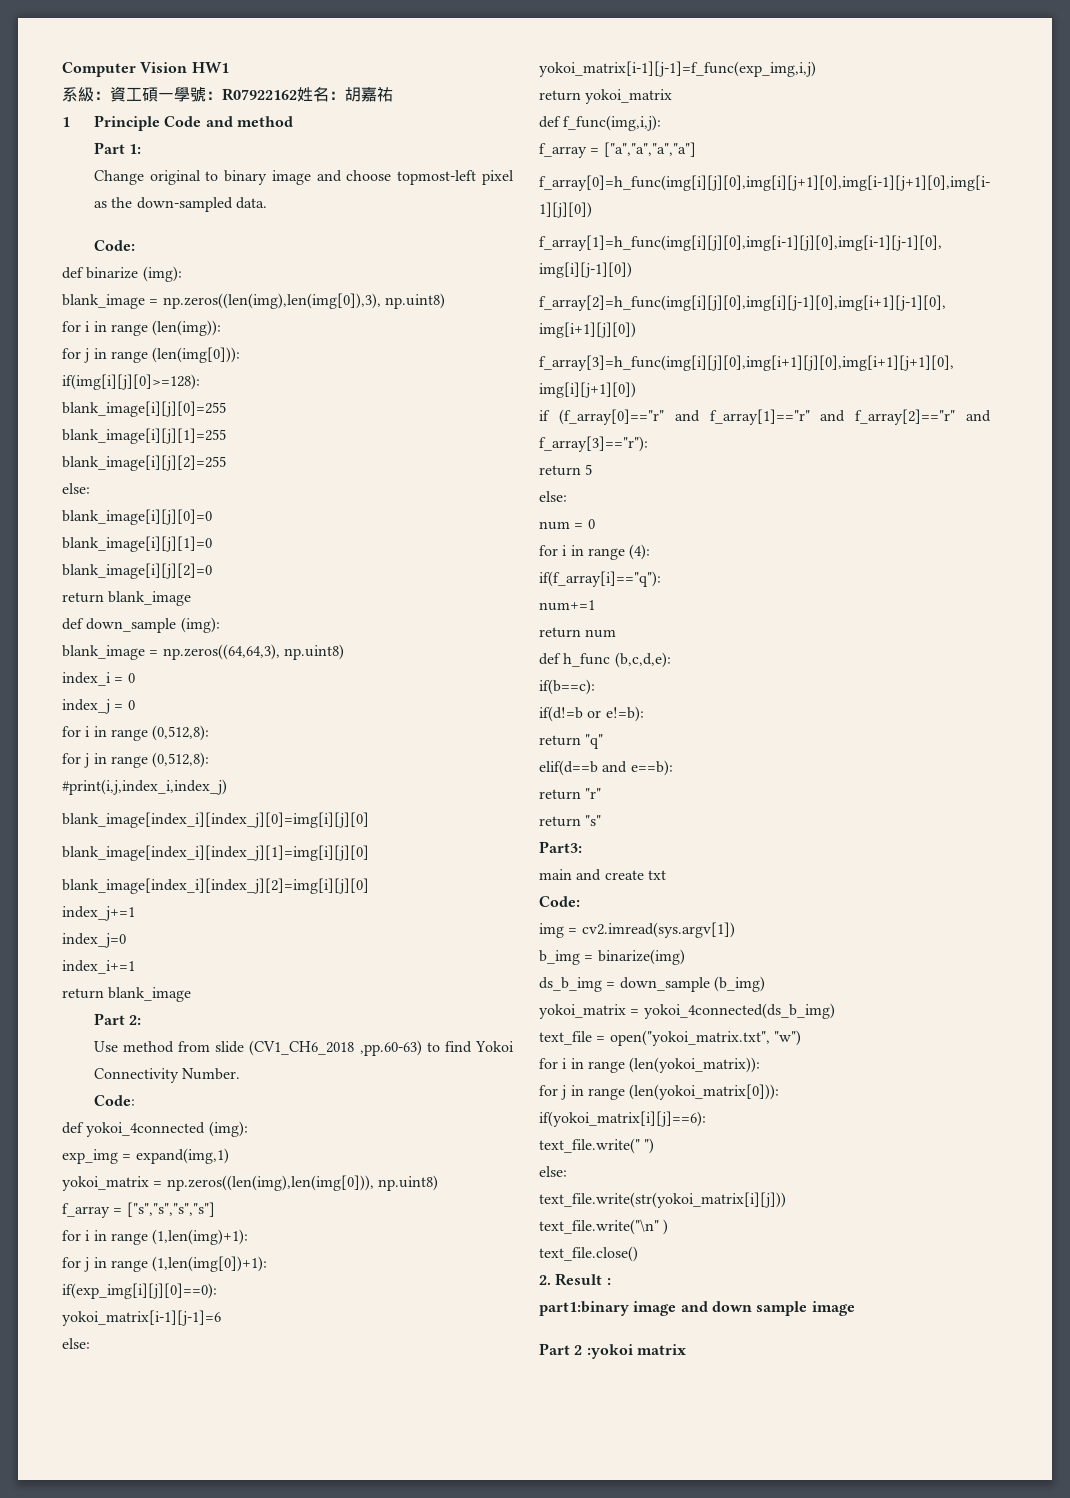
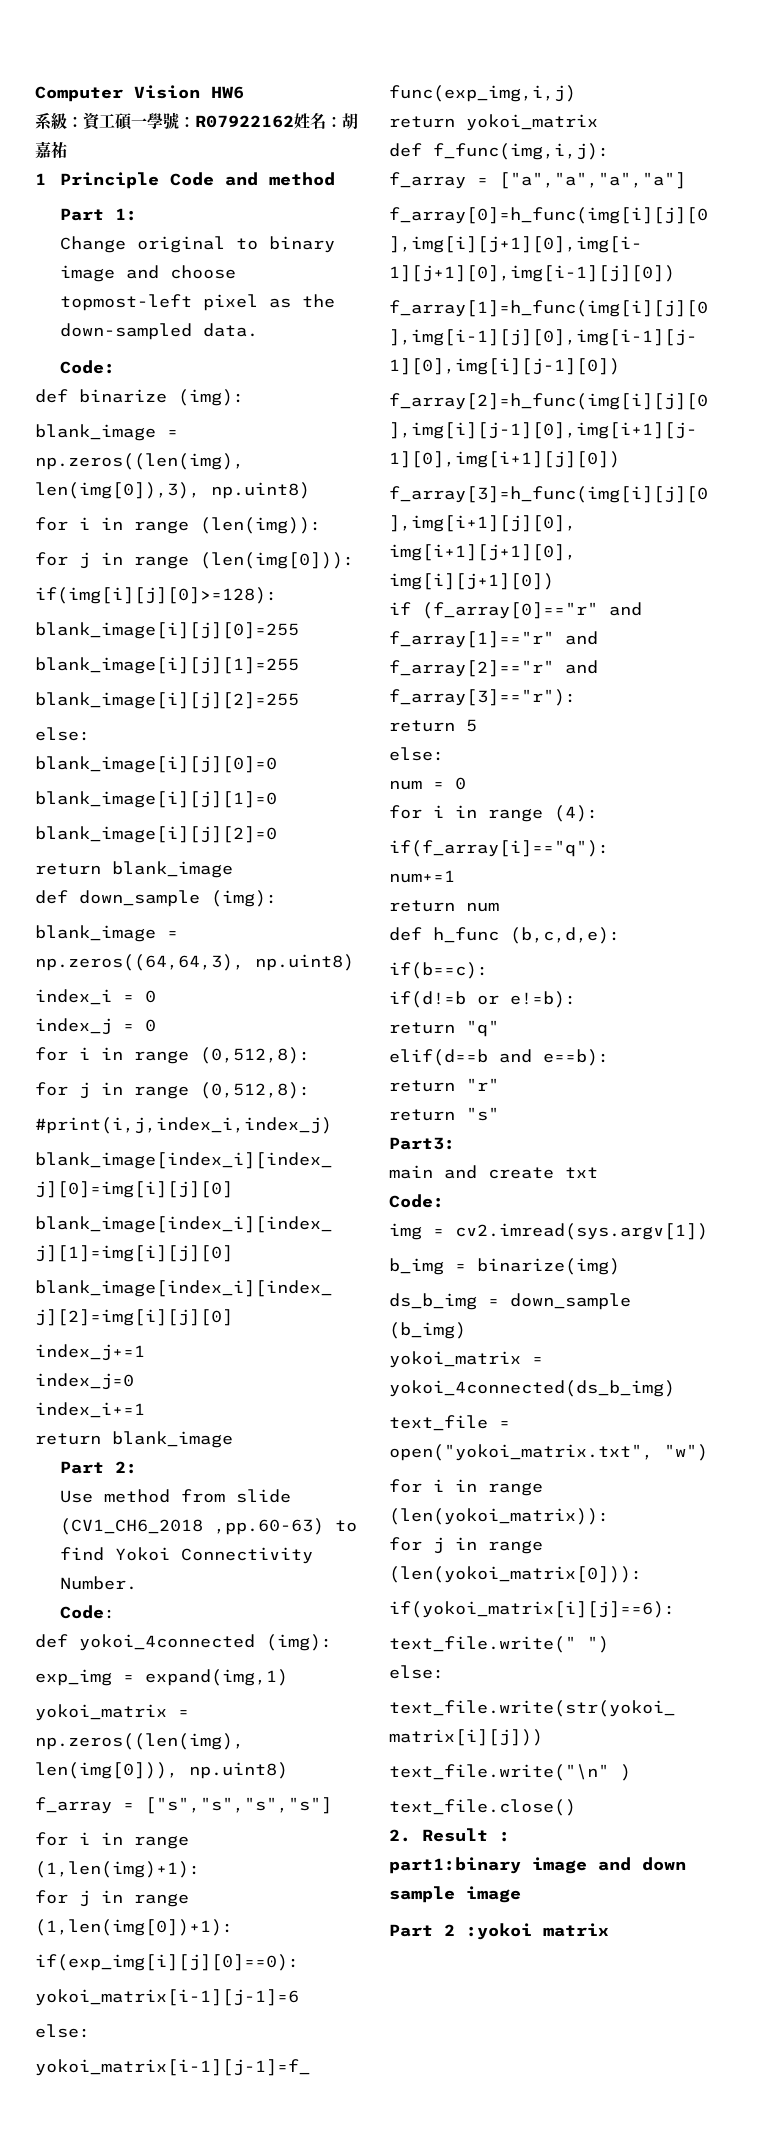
- Computer Vision HW1
+ Computer Vision HW6

